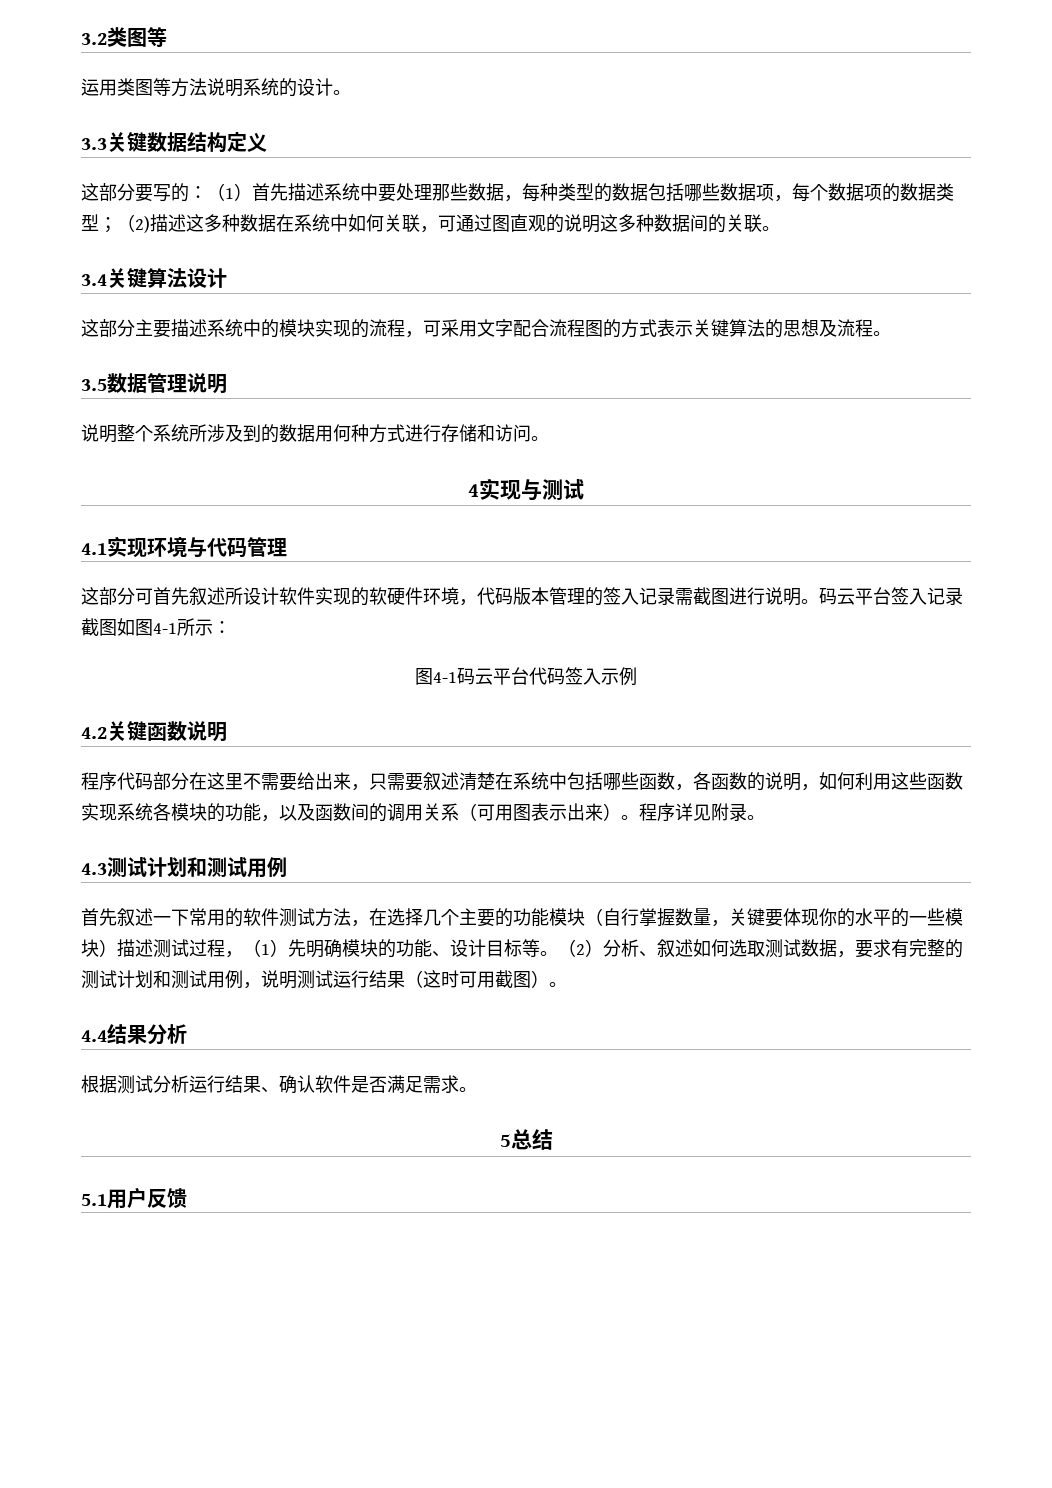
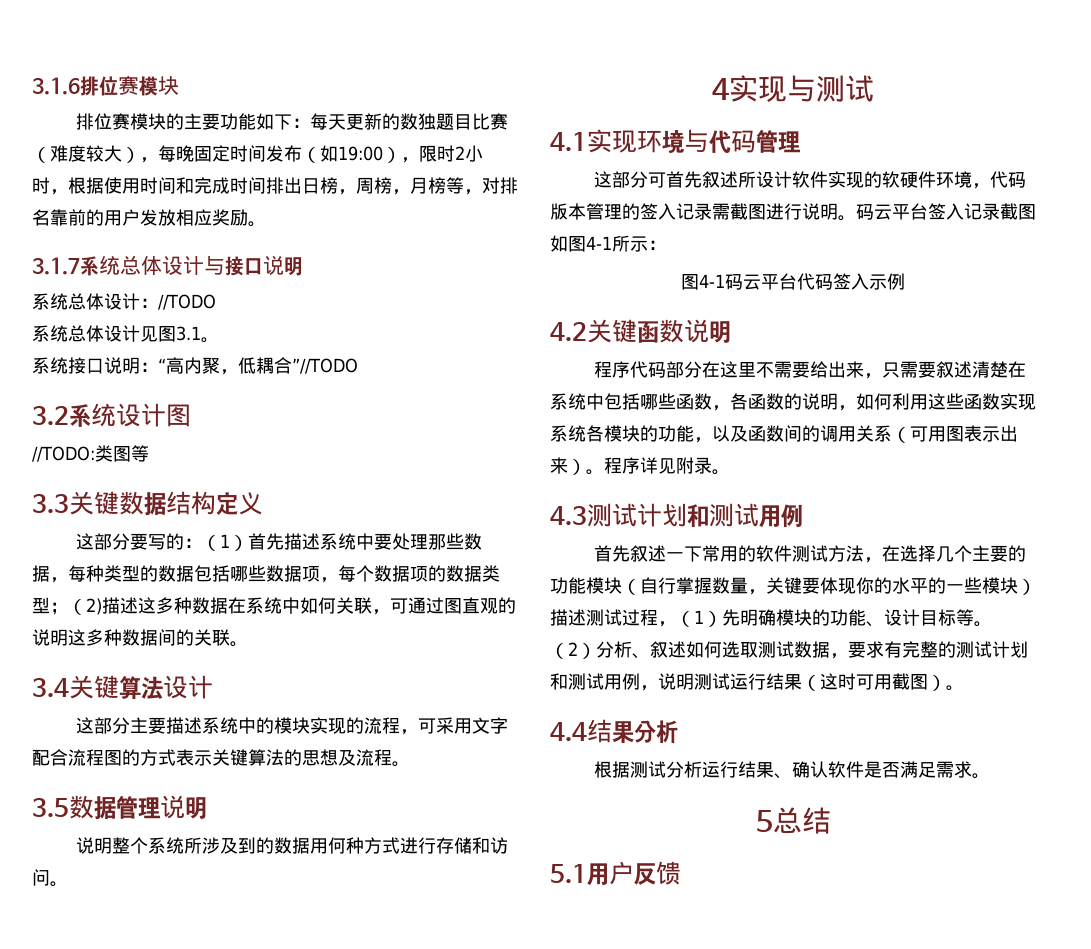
- 3.2类图等
- 运用类图等方法说明系统的设计。
+ 3.1.6排位赛模块
+ 排位赛模块的主要功能如下：每天更新的数独题目比赛（难度较大），每晚固定时间发布（如19:00），限时2小时，根据使用时间和完成时间排出日榜，周榜，月榜等，对排名靠前的用户发放相应奖励。
+ 3.1.7系统总体设计与接口说明
+ 系统总体设计：//TODO
+ 系统总体设计见图3.1。
+ 系统接口说明：“高内聚，低耦合”//TODO
+ 3.2系统设计图
+ //TODO:类图等

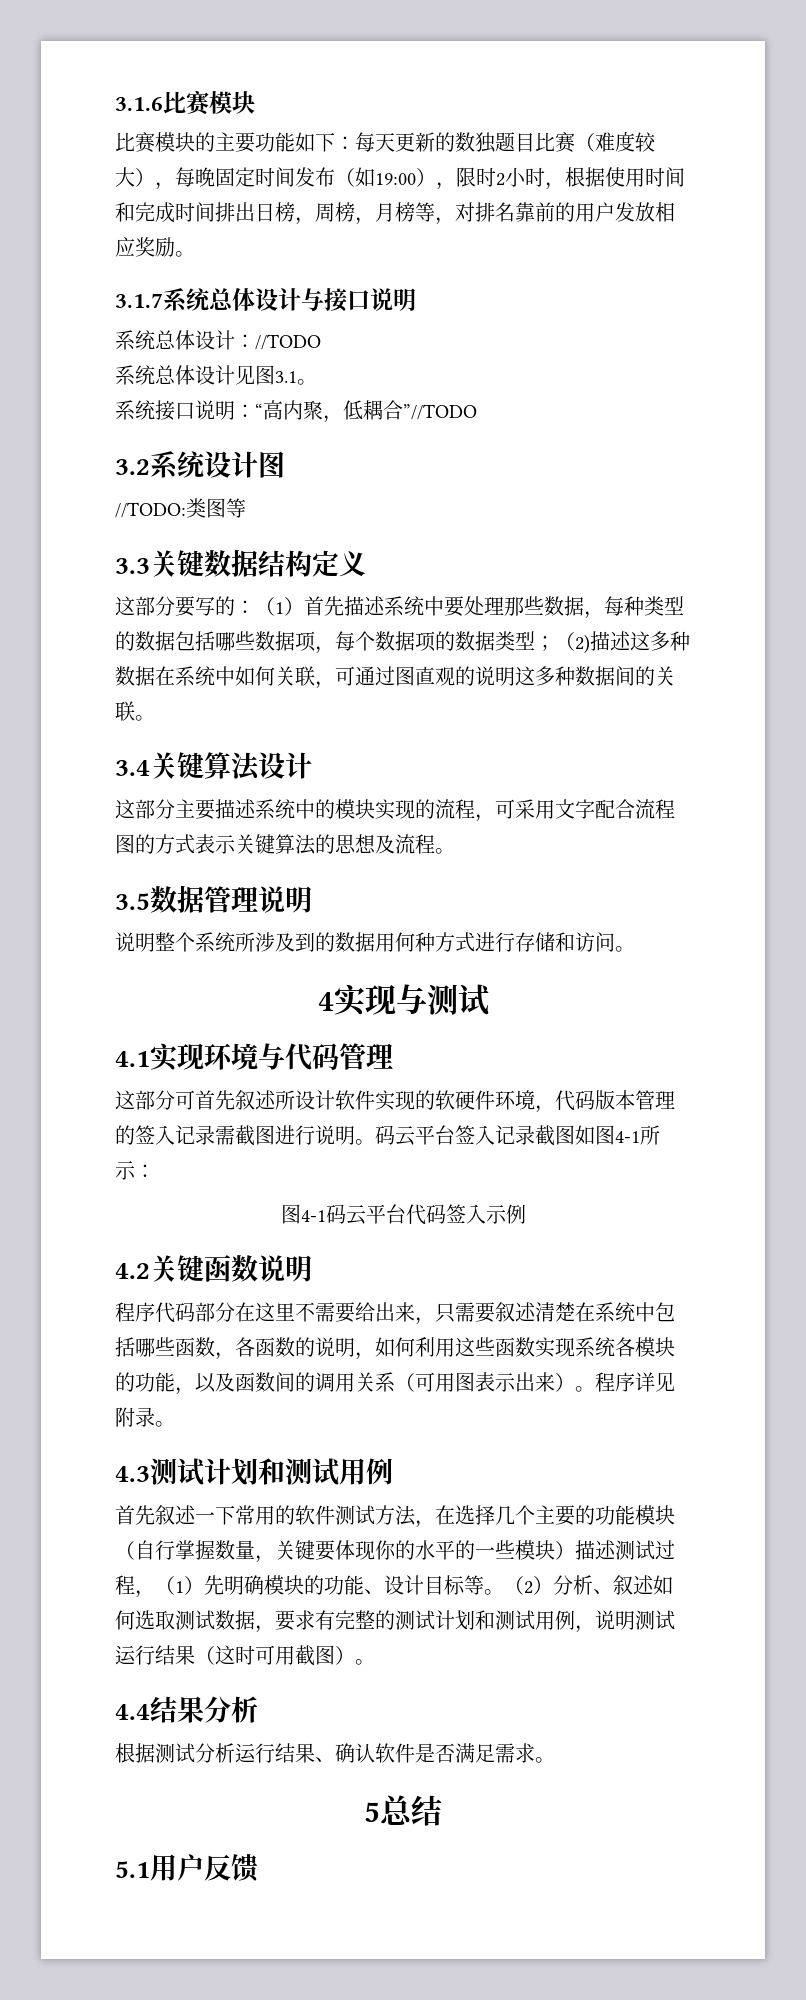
- 3.1.6排位赛模块
+ 3.1.6比赛模块
- 排位赛模块的主要功能如下：每天更新的数独题目比赛（难度较大），每晚固定时间发布（如19:00），限时2小时，根据使用时间和完成时间排出日榜，周榜，月榜等，对排名靠前的用户发放相应奖励。
+ 比赛模块的主要功能如下：每天更新的数独题目比赛（难度较大），每晚固定时间发布（如19:00），限时2小时，根据使用时间和完成时间排出日榜，周榜，月榜等，对排名靠前的用户发放相应奖励。

